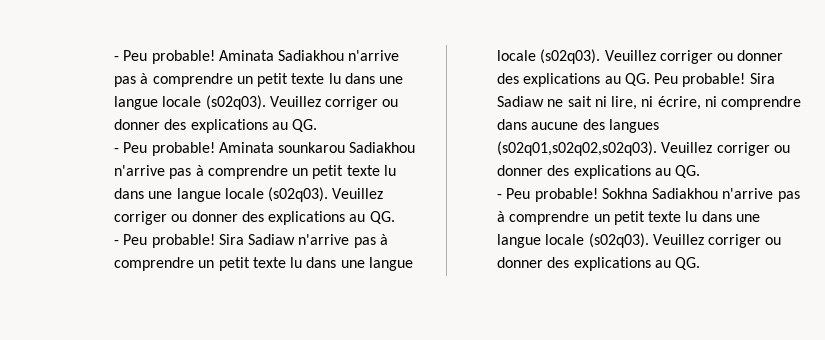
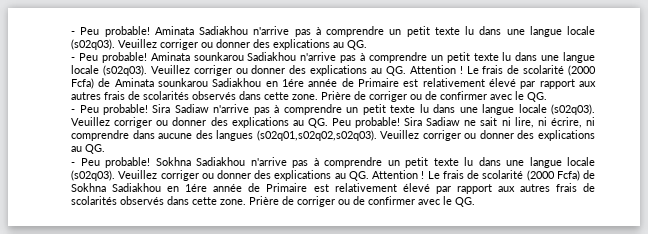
- Aminata sounkarou Sadiakhou n'arrive pas à comprendre un petit texte lu dans une langue locale (s02q03). Veuillez corriger ou donner des explications au QG.
+ Aminata sounkarou Sadiakhou n'arrive pas à comprendre un petit texte lu dans une langue locale (s02q03). Veuillez corriger ou donner des explications au QG. Attention ! Le frais de scolarité (2000 Fcfa) de Aminata sounkarou Sadiakhou en 1ére année de Primaire est relativement élevé par rapport aux autres frais de scolarités observés dans cette zone. Prière de corriger ou de confirmer avec le QG.
- Sokhna Sadiakhou n'arrive pas à comprendre un petit texte lu dans une langue locale (s02q03). Veuillez corriger ou donner des explications au QG.
+ Sokhna Sadiakhou n'arrive pas à comprendre un petit texte lu dans une langue locale (s02q03). Veuillez corriger ou donner des explications au QG. Attention ! Le frais de scolarité (2000 Fcfa) de Sokhna Sadiakhou en 1ére année de Primaire est relativement élevé par rapport aux autres frais de scolarités observés dans cette zone. Prière de corriger ou de confirmer avec le QG.

